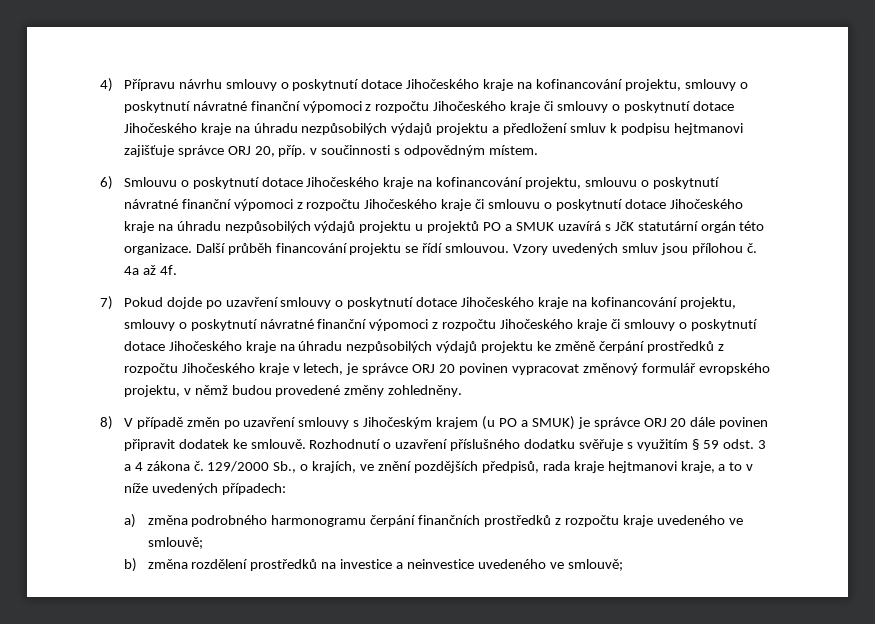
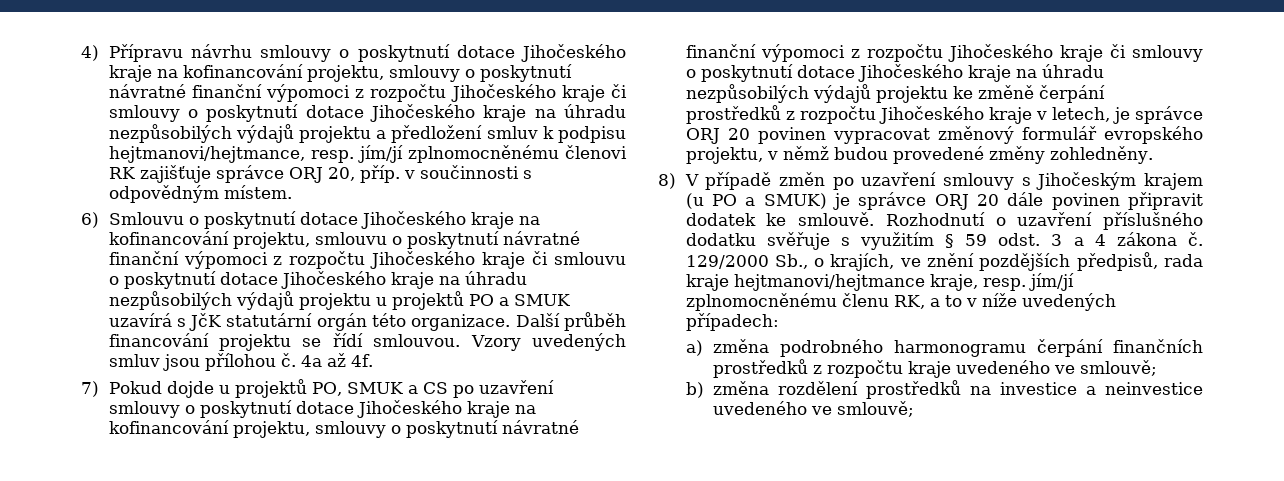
- 4) Přípravu návrhu smlouvy o poskytnutí dotace Jihočeského kraje na kofinancování projektu, smlouvy o poskytnutí návratné finanční výpomoci z rozpočtu Jihočeského kraje či smlouvy o poskytnutí dotace Jihočeského kraje na úhradu nezpůsobilých výdajů projektu a předložení smluv k podpisu hejtmanovi zajišťuje správce ORJ 20, příp. v součinnosti s odpovědným místem.
+ 4) Přípravu návrhu smlouvy o poskytnutí dotace Jihočeského kraje na kofinancování projektu, smlouvy o poskytnutí návratné finanční výpomoci z rozpočtu Jihočeského kraje či smlouvy o poskytnutí dotace Jihočeského kraje na úhradu nezpůsobilých výdajů projektu a předložení smluv k podpisu hejtmanovi/hejtmance, resp. jím/jí zplnomocněnému členovi RK zajišťuje správce ORJ 20, příp. v součinnosti s odpovědným místem.
- 7) Pokud dojde po uzavření smlouvy o poskytnutí dotace Jihočeského kraje na kofinancování projektu, smlouvy o poskytnutí návratné finanční výpomoci z rozpočtu Jihočeského kraje či smlouvy o poskytnutí dotace Jihočeského kraje na úhradu nezpůsobilých výdajů projektu ke změně čerpání prostředků z rozpočtu Jihočeského kraje v letech, je správce ORJ 20 povinen vypracovat změnový formulář evropského projektu, v němž budou provedené změny zohledněny.
+ 7) Pokud dojde u projektů PO, SMUK a CS po uzavření smlouvy o poskytnutí dotace Jihočeského kraje na kofinancování projektu, smlouvy o poskytnutí návratné finanční výpomoci z rozpočtu Jihočeského kraje či smlouvy o poskytnutí dotace Jihočeského kraje na úhradu nezpůsobilých výdajů projektu ke změně čerpání prostředků z rozpočtu Jihočeského kraje v letech, je správce ORJ 20 povinen vypracovat změnový formulář evropského projektu, v němž budou provedené změny zohledněny.
- 129/2000 Sb., o krajích, ve znění pozdějších předpisů, rada kraje hejtmanovi kraje, a to v níže uvedených případech:
+ 129/2000 Sb., o krajích, ve znění pozdějších předpisů, rada kraje hejtmanovi/hejtmance kraje, resp. jím/jí zplnomocněnému členu RK, a to v níže uvedených případech:

